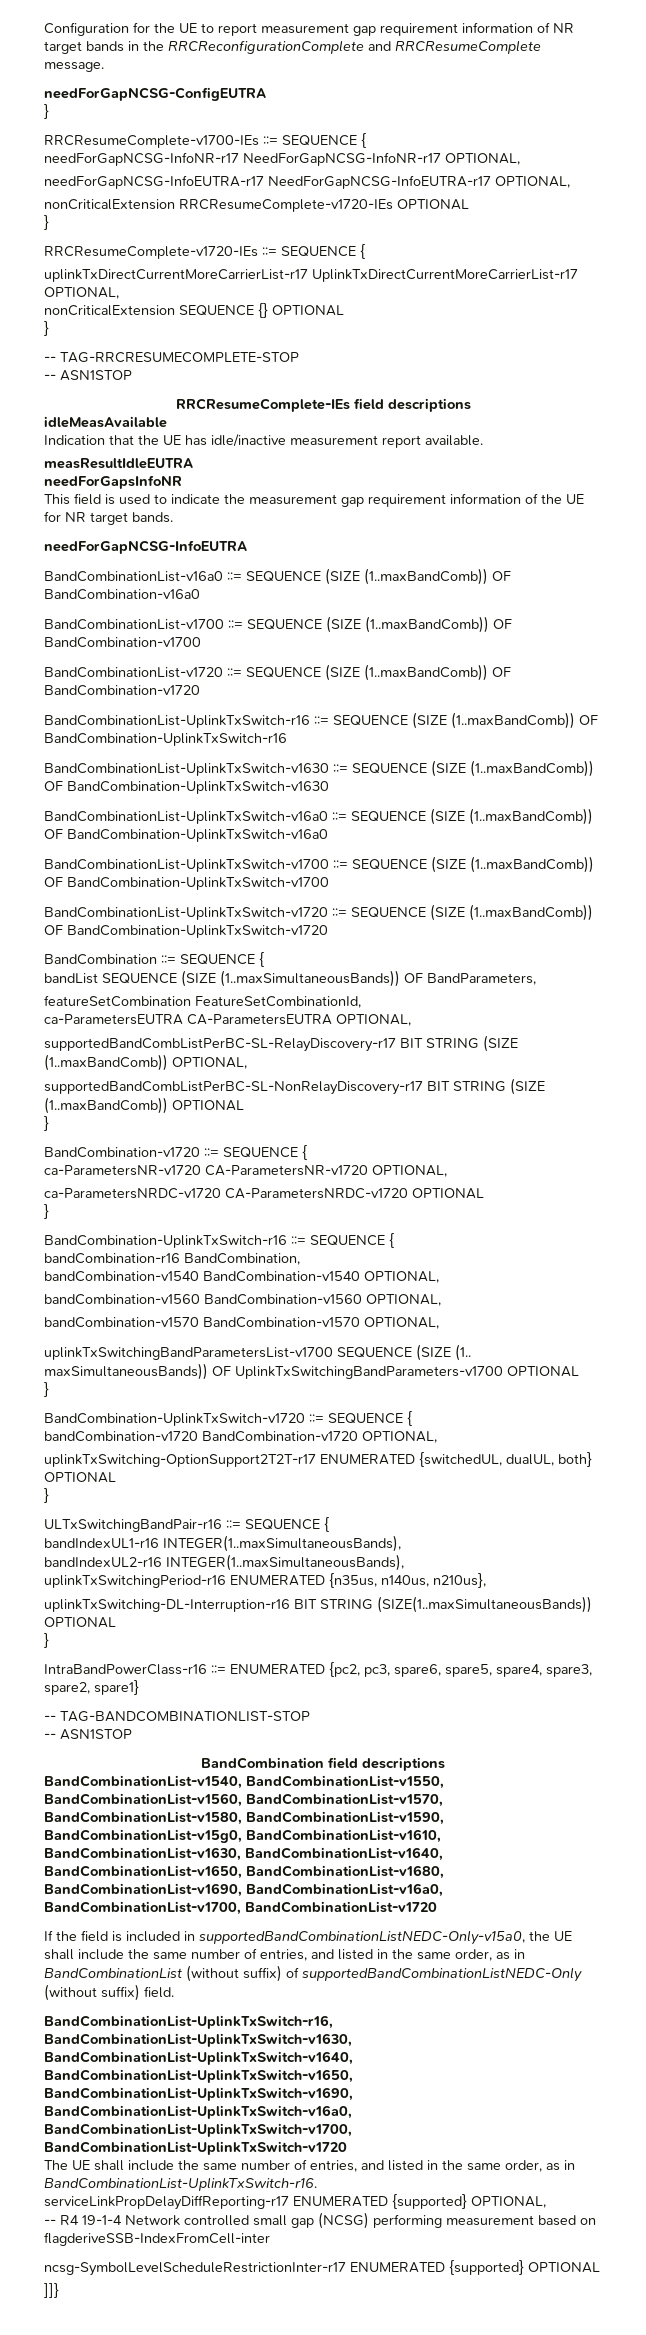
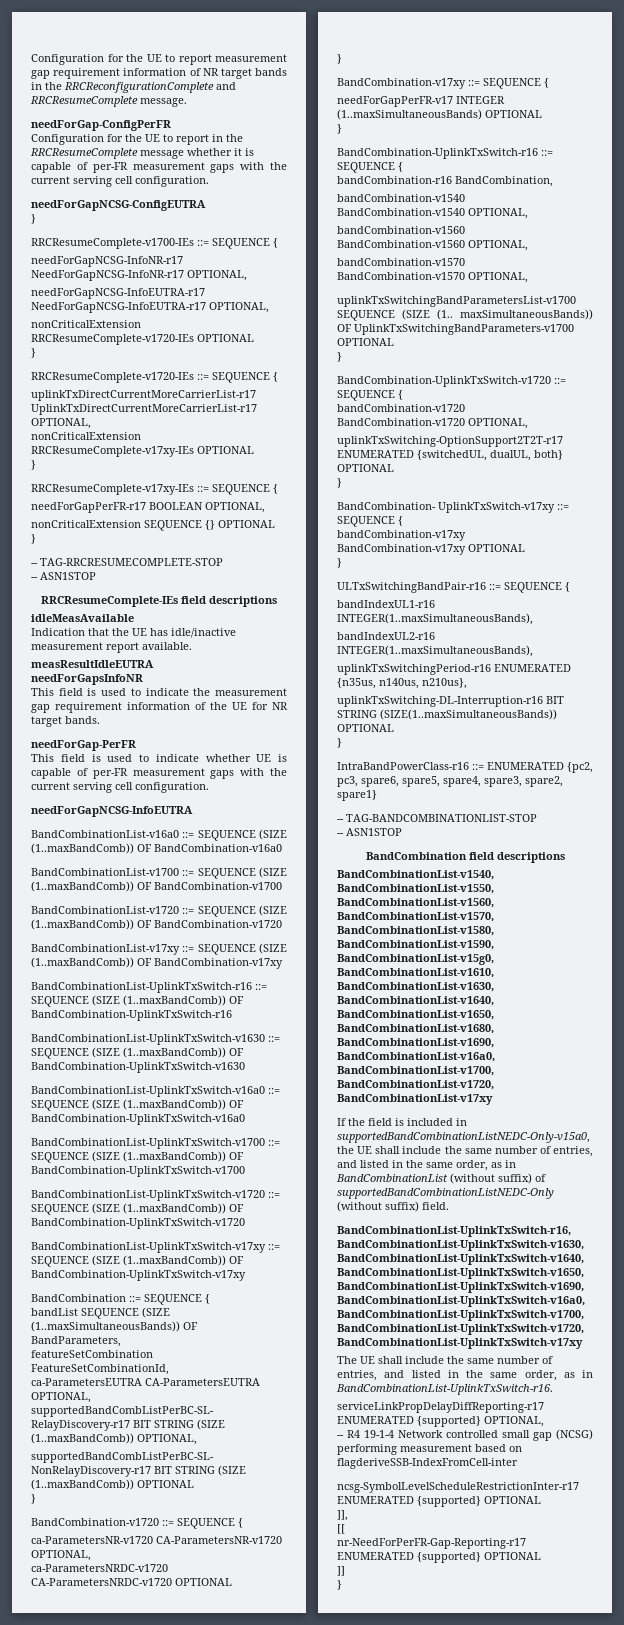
+ needForGap-ConfigPerFR
+ Configuration for the UE to report in the RRCResumeComplete message whether it is capable of per-FR measurement gaps with the current serving cell configuration.
+ nonCriticalExtension RRCResumeComplete-v17xy-IEs OPTIONAL
+ }
+ RRCResumeComplete-v17xy-IEs ::= SEQUENCE {
+ needForGapPerFR-r17 BOOLEAN OPTIONAL,
+ needForGap-PerFR
+ This field is used to indicate whether UE is capable of per-FR measurement gaps with the current serving cell configuration.
+ BandCombinationList-v17xy ::= SEQUENCE (SIZE (1..maxBandComb)) OF BandCombination-v17xy
+ BandCombinationList-UplinkTxSwitch-v17xy ::= SEQUENCE (SIZE (1..maxBandComb)) OF BandCombination-UplinkTxSwitch-v17xy
+ BandCombination-v17xy ::= SEQUENCE {
+ needForGapPerFR-v17 INTEGER (1..maxSimultaneousBands) OPTIONAL
+ }
+ BandCombination- UplinkTxSwitch-v17xy ::= SEQUENCE {
+ bandCombination-v17xy BandCombination-v17xy OPTIONAL
+ }
- BandCombinationList-v1540, BandCombinationList-v1550, BandCombinationList-v1560, BandCombinationList-v1570, BandCombinationList-v1580, BandCombinationList-v1590, BandCombinationList-v15g0, BandCombinationList-v1610, BandCombinationList-v1630, BandCombinationList-v1640, BandCombinationList-v1650, BandCombinationList-v1680, BandCombinationList-v1690, BandCombinationList-v16a0, BandCombinationList-v1700, BandCombinationList-v1720
+ BandCombinationList-v1540, BandCombinationList-v1550, BandCombinationList-v1560, BandCombinationList-v1570, BandCombinationList-v1580, BandCombinationList-v1590, BandCombinationList-v15g0, BandCombinationList-v1610, BandCombinationList-v1630, BandCombinationList-v1640, BandCombinationList-v1650, BandCombinationList-v1680, BandCombinationList-v1690, BandCombinationList-v16a0, BandCombinationList-v1700, BandCombinationList-v1720, BandCombinationList-v17xy
- BandCombinationList-UplinkTxSwitch-r16, BandCombinationList-UplinkTxSwitch-v1630, BandCombinationList-UplinkTxSwitch-v1640, BandCombinationList-UplinkTxSwitch-v1650, BandCombinationList-UplinkTxSwitch-v1690, BandCombinationList-UplinkTxSwitch-v16a0, BandCombinationList-UplinkTxSwitch-v1700, BandCombinationList-UplinkTxSwitch-v1720
+ BandCombinationList-UplinkTxSwitch-r16, BandCombinationList-UplinkTxSwitch-v1630, BandCombinationList-UplinkTxSwitch-v1640, BandCombinationList-UplinkTxSwitch-v1650, BandCombinationList-UplinkTxSwitch-v1690, BandCombinationList-UplinkTxSwitch-v16a0, BandCombinationList-UplinkTxSwitch-v1700, BandCombinationList-UplinkTxSwitch-v1720, BandCombinationList-UplinkTxSwitch-v17xy
- ]]}
+ ]],
+ [[
+ nr-NeedForPerFR-Gap-Reporting-r17 ENUMERATED {supported} OPTIONAL
+ ]]
+ }

